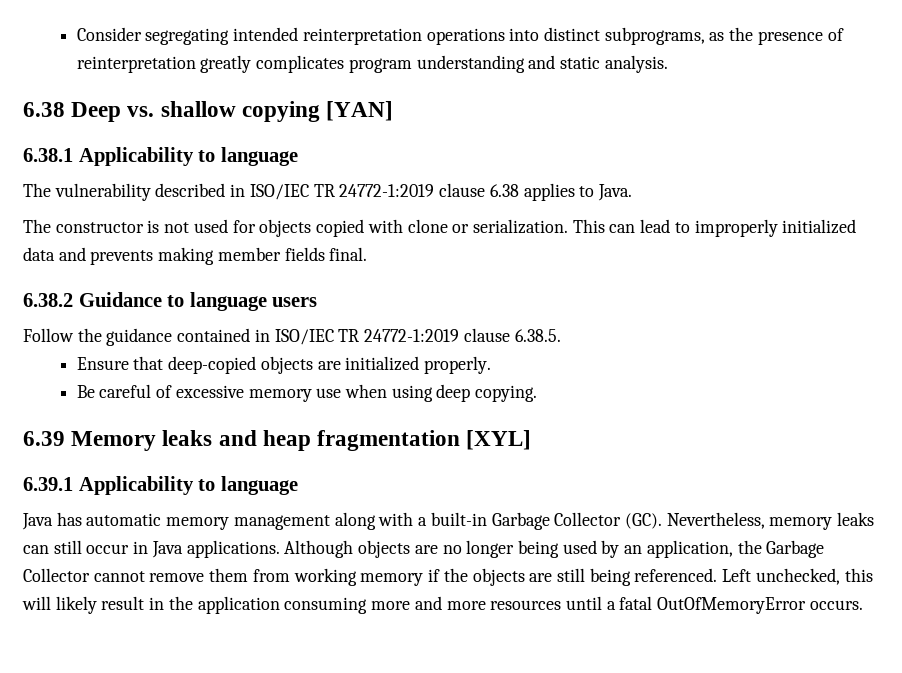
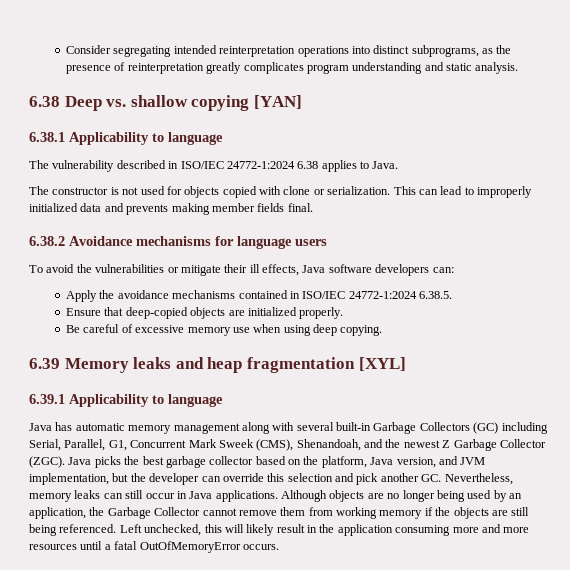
- The vulnerability described in ISO/IEC TR 24772-1:2019 clause 6.38 applies to Java.
+ The vulnerability described in ISO/IEC 24772-1:2024 6.38 applies to Java.
- 6.38.2 Guidance to language users
+ 6.38.2 Avoidance mechanisms for language users
- Follow the guidance contained in ISO/IEC TR 24772-1:2019 clause 6.38.5.
+ To avoid the vulnerabilities or mitigate their ill effects, Java software developers can:
+ Apply the avoidance mechanisms contained in ISO/IEC 24772-1:2024 6.38.5.
- Java has automatic memory management along with a built-in Garbage Collector (GC). Nevertheless, memory leaks can still occur in Java applications.
+ Java has automatic memory management along with several built-in Garbage Collectors (GC) including Serial, Parallel, G1, Concurrent Mark Sweek (CMS), Shenandoah, and the newest Z Garbage Collector (ZGC). Java picks the best garbage collector based on the platform, Java version, and JVM implementation, but the developer can override this selection and pick another GC. Nevertheless, memory leaks can still occur in Java applications.

